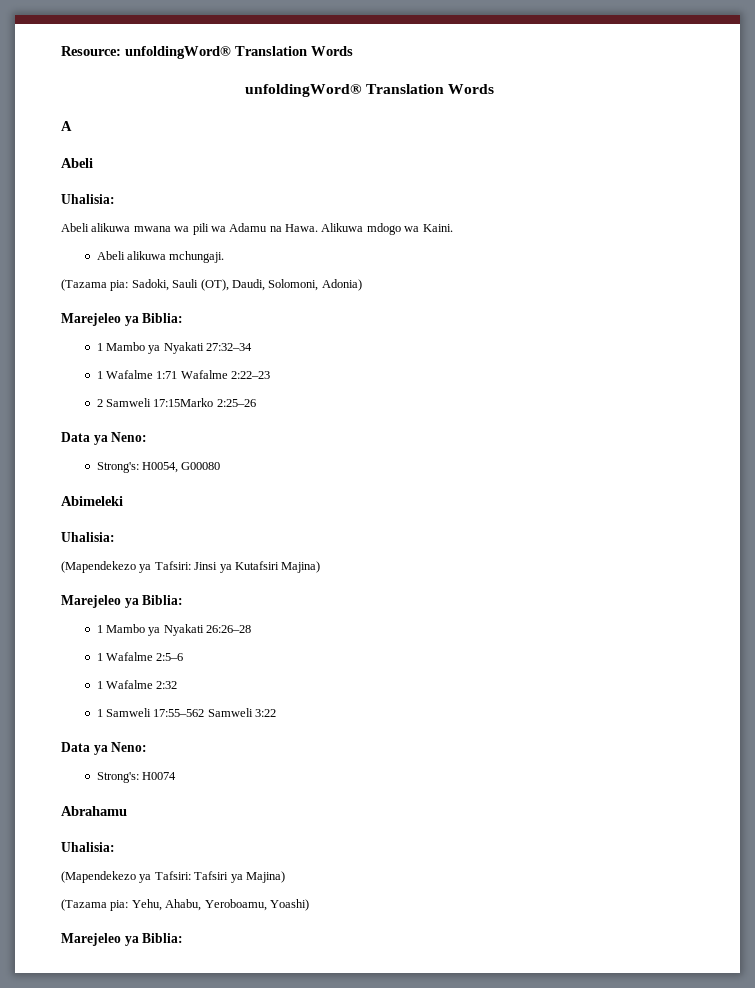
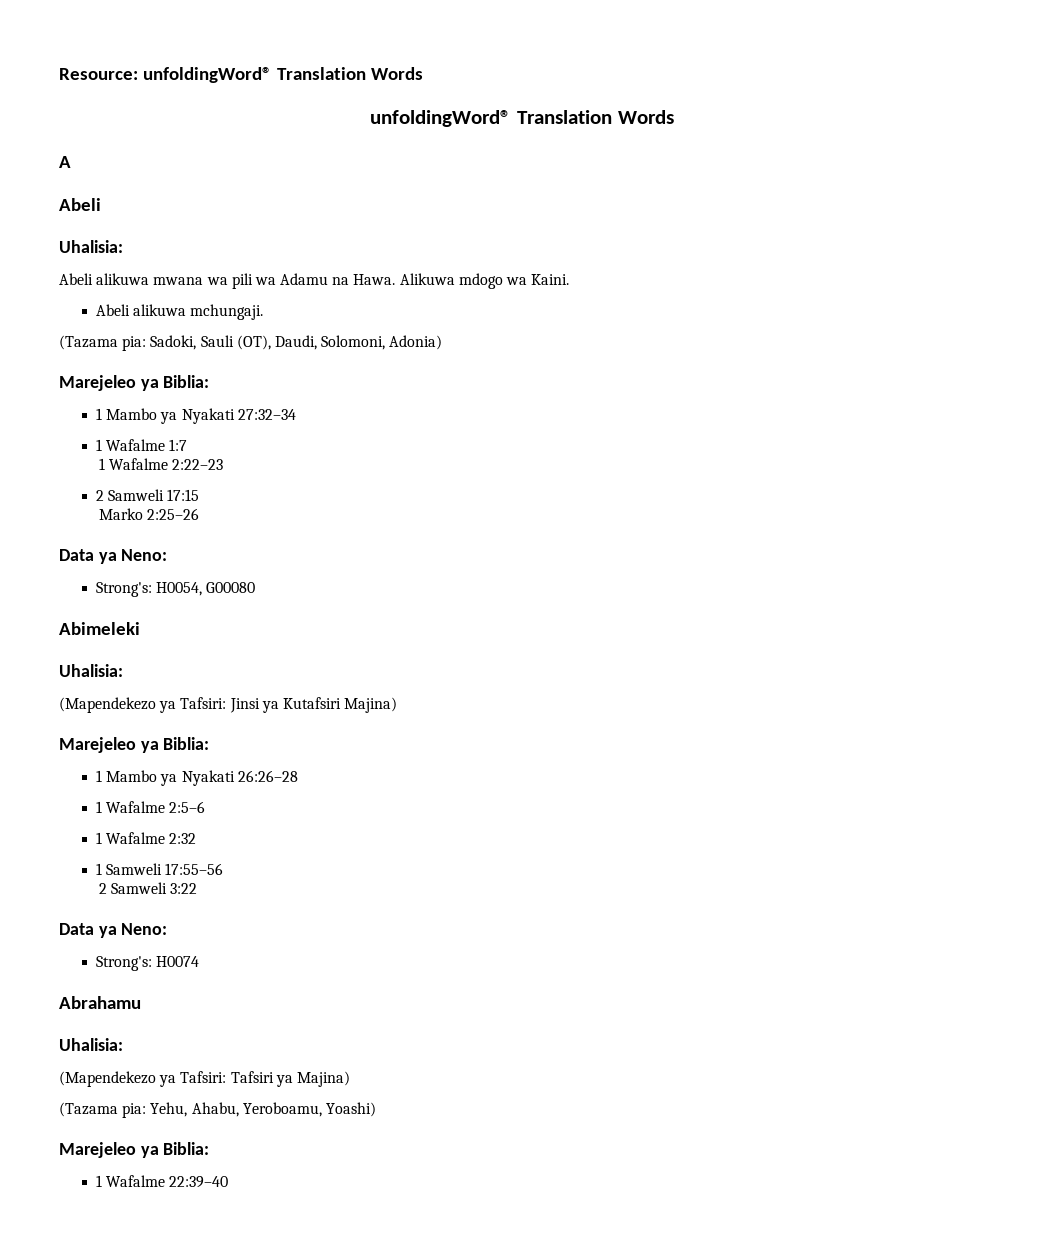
- 1 Wafalme 1:71 Wafalme 2:22–23
+ 1 Wafalme 1:7
+ 1 Wafalme 2:22–23
- 2 Samweli 17:15Marko 2:25–26
+ 2 Samweli 17:15
+ Marko 2:25–26
- 1 Samweli 17:55–562 Samweli 3:22
+ 1 Samweli 17:55–56
+ 2 Samweli 3:22
+ 1 Wafalme 22:39–40

